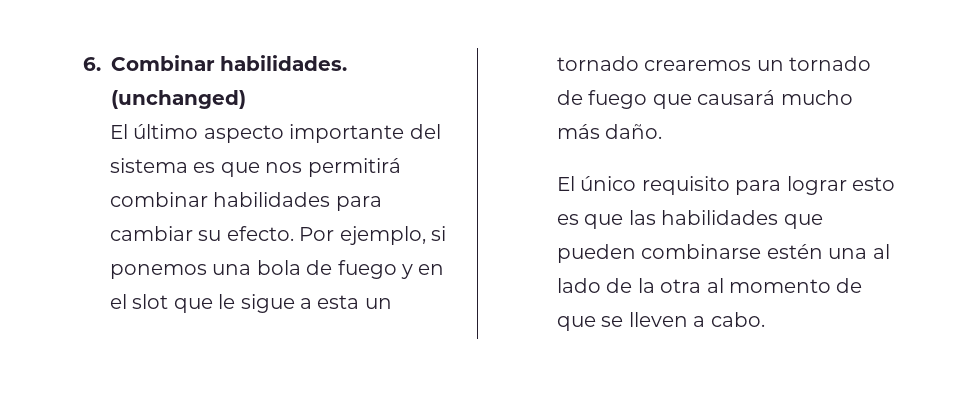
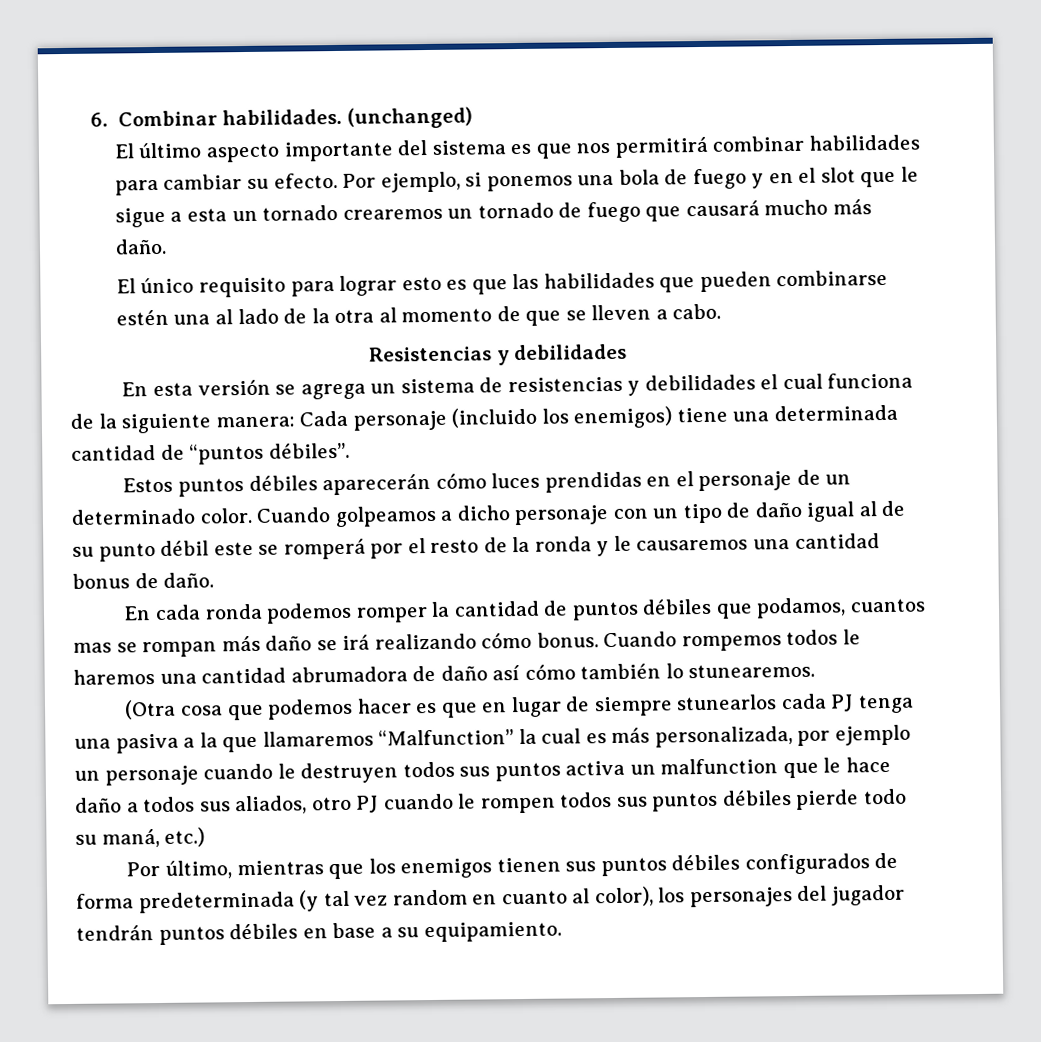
+ Resistencias y debilidades
+ En esta versión se agrega un sistema de resistencias y debilidades el cual funciona de la siguiente manera: Cada personaje (incluido los enemigos) tiene una determinada cantidad de “puntos débiles”.
+ Estos puntos débiles aparecerán cómo luces prendidas en el personaje de un determinado color. Cuando golpeamos a dicho personaje con un tipo de daño igual al de su punto débil este se romperá por el resto de la ronda y le causaremos una cantidad bonus de daño.
+ En cada ronda podemos romper la cantidad de puntos débiles que podamos, cuantos mas se rompan más daño se irá realizando cómo bonus. Cuando rompemos todos le haremos una cantidad abrumadora de daño así cómo también lo stunearemos.
+ (Otra cosa que podemos hacer es que en lugar de siempre stunearlos cada PJ tenga una pasiva a la que llamaremos “Malfunction” la cual es más personalizada, por ejemplo un personaje cuando le destruyen todos sus puntos activa un malfunction que le hace daño a todos sus aliados, otro PJ cuando le rompen todos sus puntos débiles pierde todo su maná, etc.)
+ Por último, mientras que los enemigos tienen sus puntos débiles configurados de forma predeterminada (y tal vez random en cuanto al color), los personajes del jugador tendrán puntos débiles en base a su equipamiento.

